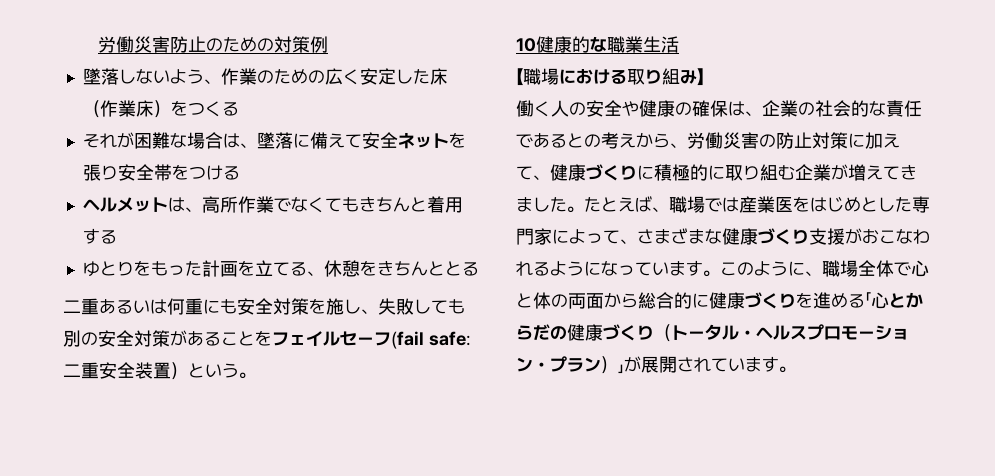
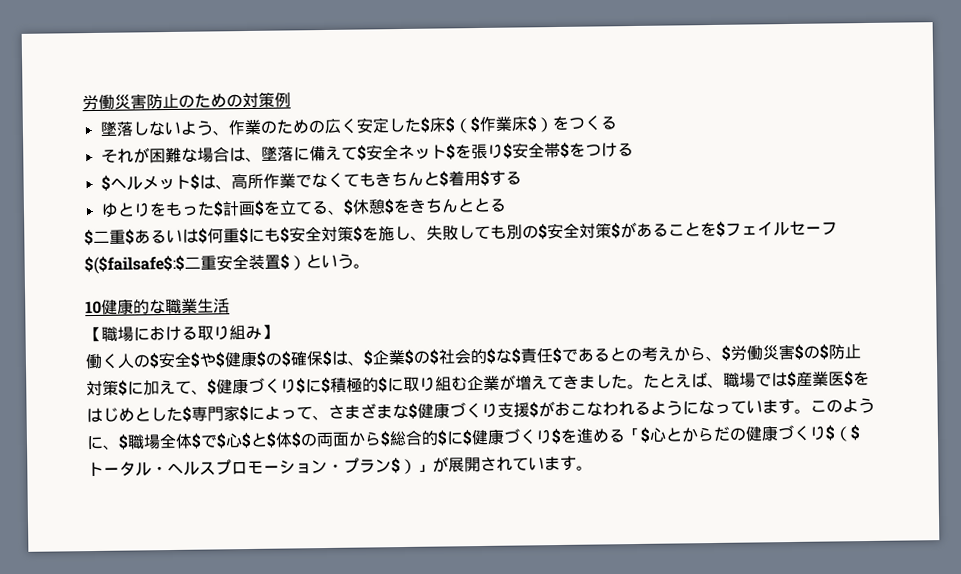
- 墜落しないよう、作業のための広く安定した床（作業床）をつくる
+ 墜落しないよう、作業のための広く安定した$床$（$作業床$）をつくる
- それが困難な場合は、墜落に備えて安全ネットを張り安全帯をつける
+ それが困難な場合は、墜落に備えて$安全ネット$を張り$安全帯$をつける
- ヘルメットは、高所作業でなくてもきちんと着用する
+ $ヘルメット$は、高所作業でなくてもきちんと$着用$する
- ゆとりをもった計画を立てる、休憩をきちんととる
- 二重あるいは何重にも安全対策を施し、失敗しても別の安全対策があることをフェイルセーフ(fail safe:二重安全装置）という。
+ ゆとりをもった$計画$を立てる、$休憩$をきちんととる
+ $二重$あるいは$何重$にも$安全対策$を施し、失敗しても別の$安全対策$があることを$フェイルセーフ$($failsafe$:$二重安全装置$）という。
- 働く人の安全や健康の確保は、企業の社会的な責任であるとの考えから、労働災害の防止対策に加えて、健康づくりに積極的に取り組む企業が増えてきました。
+ 働く人の$安全$や$健康$の$確保$は、$企業$の$社会的$な$責任$であるとの考えから、$労働災害$の$防止対策$に加えて、$健康づくり$に$積極的$に取り組む企業が増えてきました。
- たとえば、職場では産業医をはじめとした専門家によって、さまざまな健康づくり支援がおこなわれるようになっています。
+ たとえば、職場では$産業医$をはじめとした$専門家$によって、さまざまな$健康づくり支援$がおこなわれるようになっています。
- このように、職場全体で心と体の両面から総合的に健康づくりを進める「心とからだの健康づくり（トータル・ヘルスプロモーション・プラン）」が展開されています。
+ このように、$職場全体$で$心$と$体$の両面から$総合的$に$健康づくり$を進める「$心とからだの健康づくり$（$トータル・ヘルスプロモーション・プラン$）」が展開されています。

